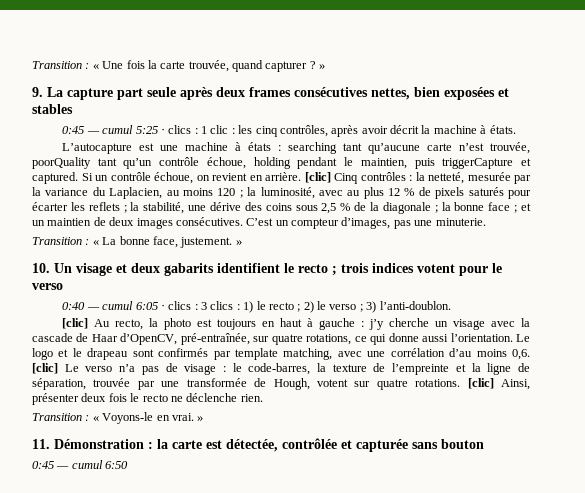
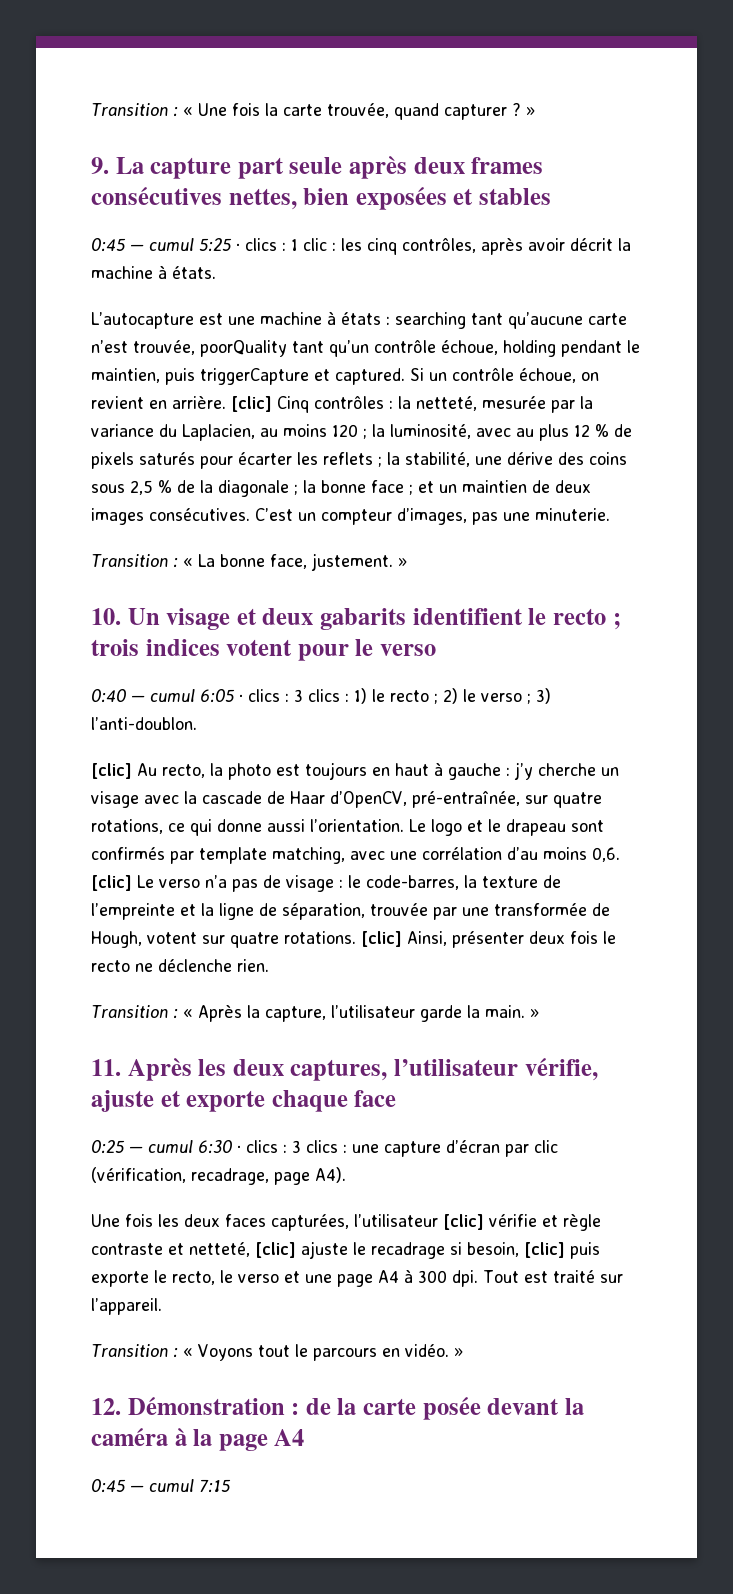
- Transition : « Voyons-le en vrai. »
- 11. Démonstration : la carte est détectée, contrôlée et capturée sans bouton
- 0:45 — cumul 6:50
+ Transition : « Après la capture, l’utilisateur garde la main. »
+ 11. Après les deux captures, l’utilisateur vérifie, ajuste et exporte chaque face
+ 0:25 — cumul 6:30 · clics : 3 clics : une capture d’écran par clic (vérification, recadrage, page A4).
+ Une fois les deux faces capturées, l’utilisateur [clic] vérifie et règle contraste et netteté, [clic] ajuste le recadrage si besoin, [clic] puis exporte le recto, le verso et une page A4 à 300 dpi. Tout est traité sur l’appareil.
+ Transition : « Voyons tout le parcours en vidéo. »
+ 12. Démonstration : de la carte posée devant la caméra à la page A4
+ 0:45 — cumul 7:15

